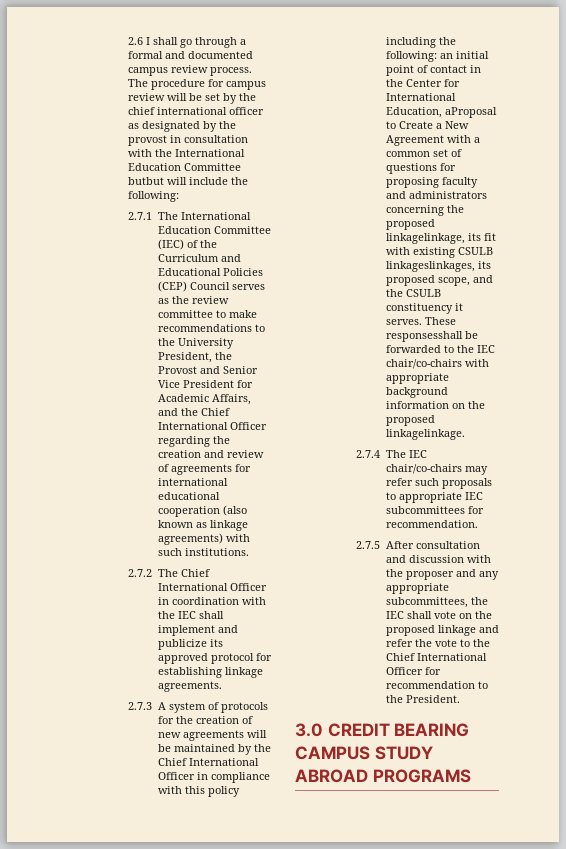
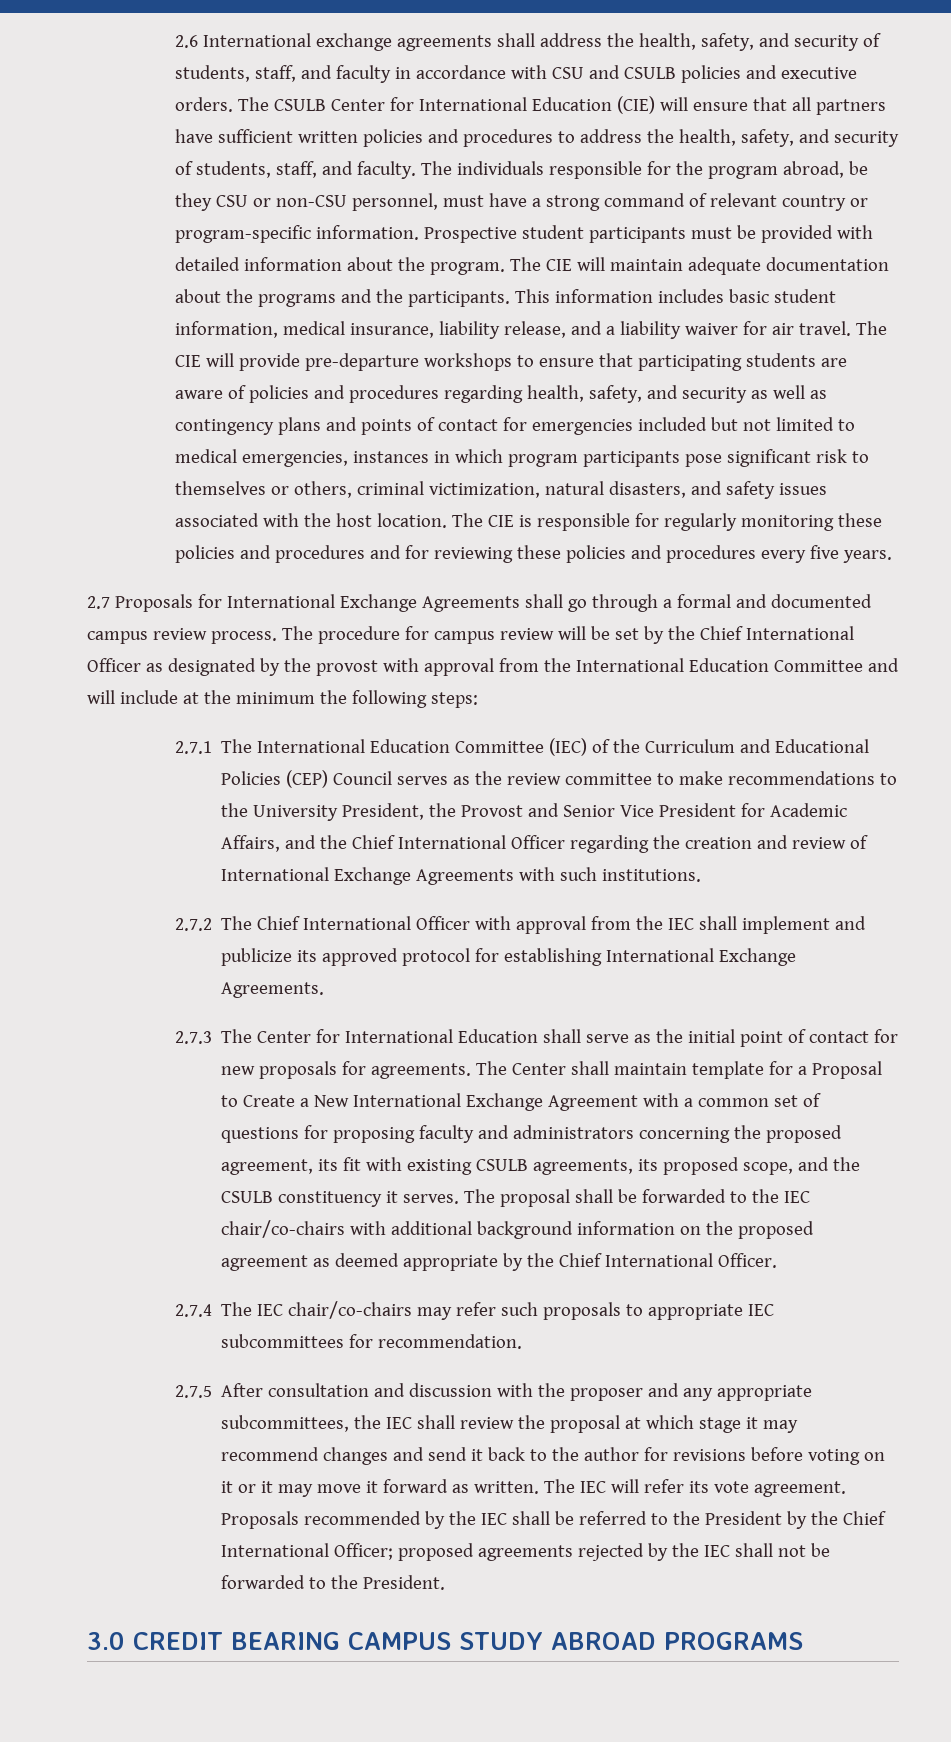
- 2.6 I shall go through a formal and documented campus review process.
+ 2.6 International exchange agreements shall address the health, safety, and security of students, staff, and faculty in accordance with CSU and CSULB policies and executive orders. The CSULB Center for International Education (CIE) will ensure that all partners have sufficient written policies and procedures to address the health, safety, and security of students, staff, and faculty. The individuals responsible for the program abroad, be they CSU or non-CSU personnel, must have a strong command of relevant country or program-specific information. Prospective student participants must be provided with detailed information about the program. The CIE will maintain adequate documentation about the programs and the participants. This information includes basic student information, medical insurance, liability release, and a liability waiver for air travel. The CIE will provide pre-departure workshops to ensure that participating students are aware of policies and procedures regarding health, safety, and security as well as contingency plans and points of contact for emergencies included but not limited to medical emergencies, instances in which program participants pose significant risk to themselves or others, criminal victimization, natural disasters, and safety issues associated with the host location. The CIE is responsible for regularly monitoring these policies and procedures and for reviewing these policies and procedures every five years.
+ 2.7 Proposals for International Exchange Agreements shall go through a formal and documented campus review process.
- The procedure for campus review will be set by the chief international officer as designated by the provost in consultation with the International Education Committee butbut will include the following:
+ The procedure for campus review will be set by the Chief International Officer as designated by the provost with approval from the International Education Committee and will include at the minimum the following steps:
- 2.7.1 The International Education Committee (IEC) of the Curriculum and Educational Policies (CEP) Council serves as the review committee to make recommendations to the University President, the Provost and Senior Vice President for Academic Affairs, and the Chief International Officer regarding the creation and review of agreements for international educational cooperation (also known as linkage agreements) with such institutions.
+ 2.7.1 The International Education Committee (IEC) of the Curriculum and Educational Policies (CEP) Council serves as the review committee to make recommendations to the University President, the Provost and Senior Vice President for Academic Affairs, and the Chief International Officer regarding the creation and review of International Exchange Agreements with such institutions.
- 2.7.2 The Chief International Officer in coordination with the IEC shall implement and publicize its approved protocol for establishing linkage agreements.
- 2.7.3 A system of protocols for the creation of new agreements will be maintained by the Chief International Officer in compliance with this policy including the following: an initial point of contact in the Center for International Education, aProposal to Create a New Agreement with a common set of questions for proposing faculty and administrators concerning the proposed linkagelinkage, its fit with existing CSULB linkageslinkages, its proposed scope, and the CSULB constituency it serves.
+ 2.7.2 The Chief International Officer with approval from the IEC shall implement and publicize its approved protocol for establishing International Exchange Agreements.
+ 2.7.3 The Center for International Education shall serve as the initial point of contact for new proposals for agreements. The Center shall maintain template for a Proposal to Create a New International Exchange Agreement with a common set of questions for proposing faculty and administrators concerning the proposed agreement, its fit with existing CSULB agreements, its proposed scope, and the CSULB constituency it serves.
- These responsesshall be forwarded to the IEC chair/co-chairs with appropriate background information on the proposed linkagelinkage.
+ The proposal shall be forwarded to the IEC chair/co-chairs with additional background information on the proposed agreement as deemed appropriate by the Chief International Officer.
- 2.7.5 After consultation and discussion with the proposer and any appropriate subcommittees, the IEC shall vote on the proposed linkage and refer the vote to the Chief International Officer for recommendation to the President.
+ 2.7.5 After consultation and discussion with the proposer and any appropriate subcommittees, the IEC shall review the proposal at which stage it may recommend changes and send it back to the author for revisions before voting on it or it may move it forward as written. The IEC will refer its vote agreement. Proposals recommended by the IEC shall be referred to the President by the Chief International Officer; proposed agreements rejected by the IEC shall not be forwarded to the President.

